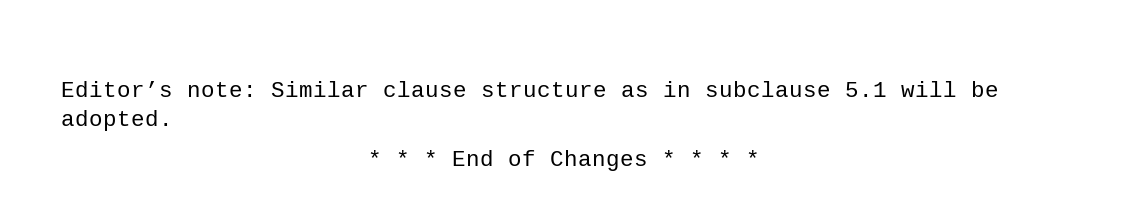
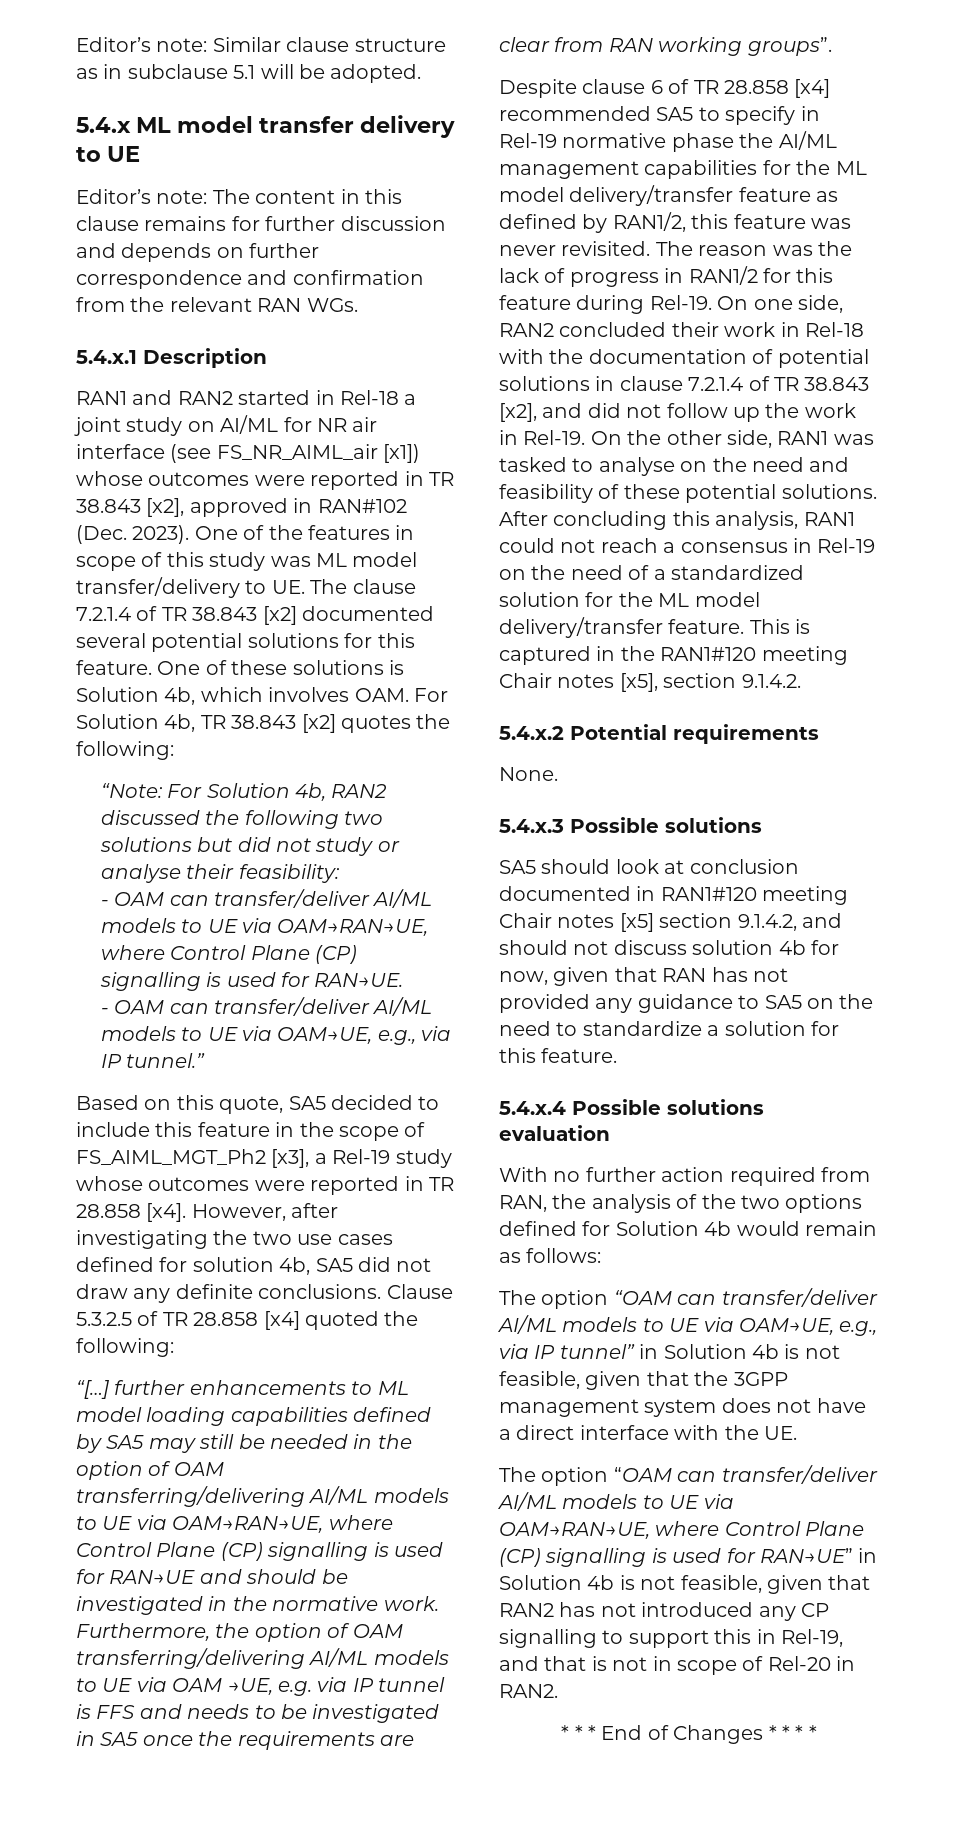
+ 5.4.x ML model transfer delivery to UE
+ Editor’s note: The content in this clause remains for further discussion and depends on further correspondence and confirmation from the relevant RAN WGs.
+ 5.4.x.1 Description
+ RAN1 and RAN2 started in Rel-18 a joint study on AI/ML for NR air interface (see FS_NR_AIML_air [x1]) whose outcomes were reported in TR 38.843 [x2], approved in RAN#102 (Dec. 2023). One of the features in scope of this study was ML model transfer/delivery to UE. The clause 7.2.1.4 of TR 38.843 [x2] documented several potential solutions for this feature. One of these solutions is Solution 4b, which involves OAM. For Solution 4b, TR 38.843 [x2] quotes the following:
+ “Note: For Solution 4b, RAN2 discussed the following two solutions but did not study or analyse their feasibility:
+ - OAM can transfer/deliver AI/ML models to UE via OAM→RAN→UE, where Control Plane (CP) signalling is used for RAN→UE.
+ - OAM can transfer/deliver AI/ML models to UE via OAM→UE, e.g., via IP tunnel.”
+ Based on this quote, SA5 decided to include this feature in the scope of FS_AIML_MGT_Ph2 [x3], a Rel-19 study whose outcomes were reported in TR 28.858 [x4]. However, after investigating the two use cases defined for solution 4b, SA5 did not draw any definite conclusions. Clause 5.3.2.5 of TR 28.858 [x4] quoted the following:
+ “[…] further enhancements to ML model loading capabilities defined by SA5 may still be needed in the option of OAM transferring/delivering AI/ML models to UE via OAM→RAN→UE, where Control Plane (CP) signalling is used for RAN→UE and should be investigated in the normative work. Furthermore, the option of OAM transferring/delivering AI/ML models to UE via OAM →UE, e.g. via IP tunnel is FFS and needs to be investigated in SA5 once the requirements are clear from RAN working groups”.
+ Despite clause 6 of TR 28.858 [x4] recommended SA5 to specify in Rel-19 normative phase the AI/ML management capabilities for the ML model delivery/transfer feature as defined by RAN1/2, this feature was never revisited. The reason was the lack of progress in RAN1/2 for this feature during Rel-19. On one side, RAN2 concluded their work in Rel-18 with the documentation of potential solutions in clause 7.2.1.4 of TR 38.843 [x2], and did not follow up the work in Rel-19. On the other side, RAN1 was tasked to analyse on the need and feasibility of these potential solutions. After concluding this analysis, RAN1 could not reach a consensus in Rel-19 on the need of a standardized solution for the ML model delivery/transfer feature. This is captured in the RAN1#120 meeting Chair notes [x5], section 9.1.4.2.
+ 5.4.x.2 Potential requirements
+ None.
+ 5.4.x.3 Possible solutions
+ SA5 should look at conclusion documented in RAN1#120 meeting Chair notes [x5] section 9.1.4.2, and should not discuss solution 4b for now, given that RAN has not provided any guidance to SA5 on the need to standardize a solution for this feature.
+ 5.4.x.4 Possible solutions evaluation
+ With no further action required from RAN, the analysis of the two options defined for Solution 4b would remain as follows:
+ The option “OAM can transfer/deliver AI/ML models to UE via OAM→UE, e.g., via IP tunnel” in Solution 4b is not feasible, given that the 3GPP management system does not have a direct interface with the UE.
+ The option “OAM can transfer/deliver AI/ML models to UE via OAM→RAN→UE, where Control Plane (CP) signalling is used for RAN→UE” in Solution 4b is not feasible, given that RAN2 has not introduced any CP signalling to support this in Rel-19, and that is not in scope of Rel-20 in RAN2.

